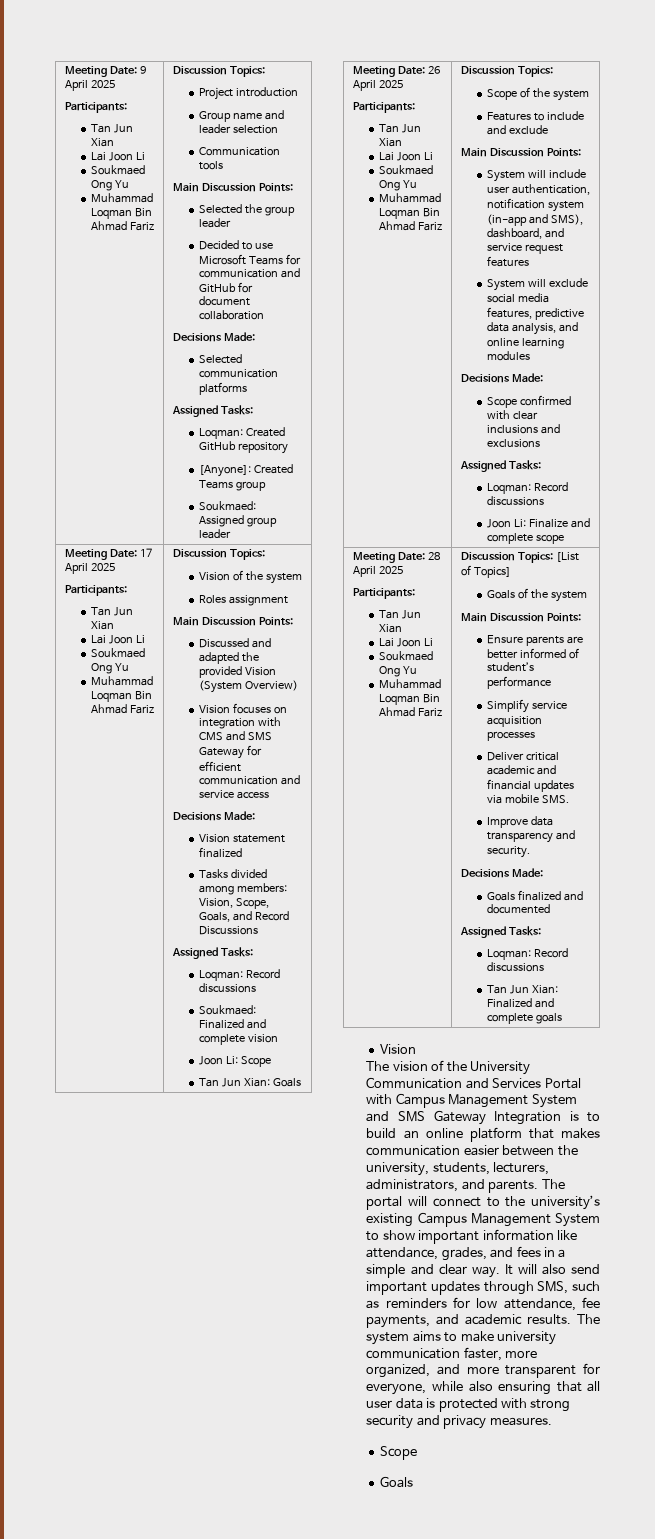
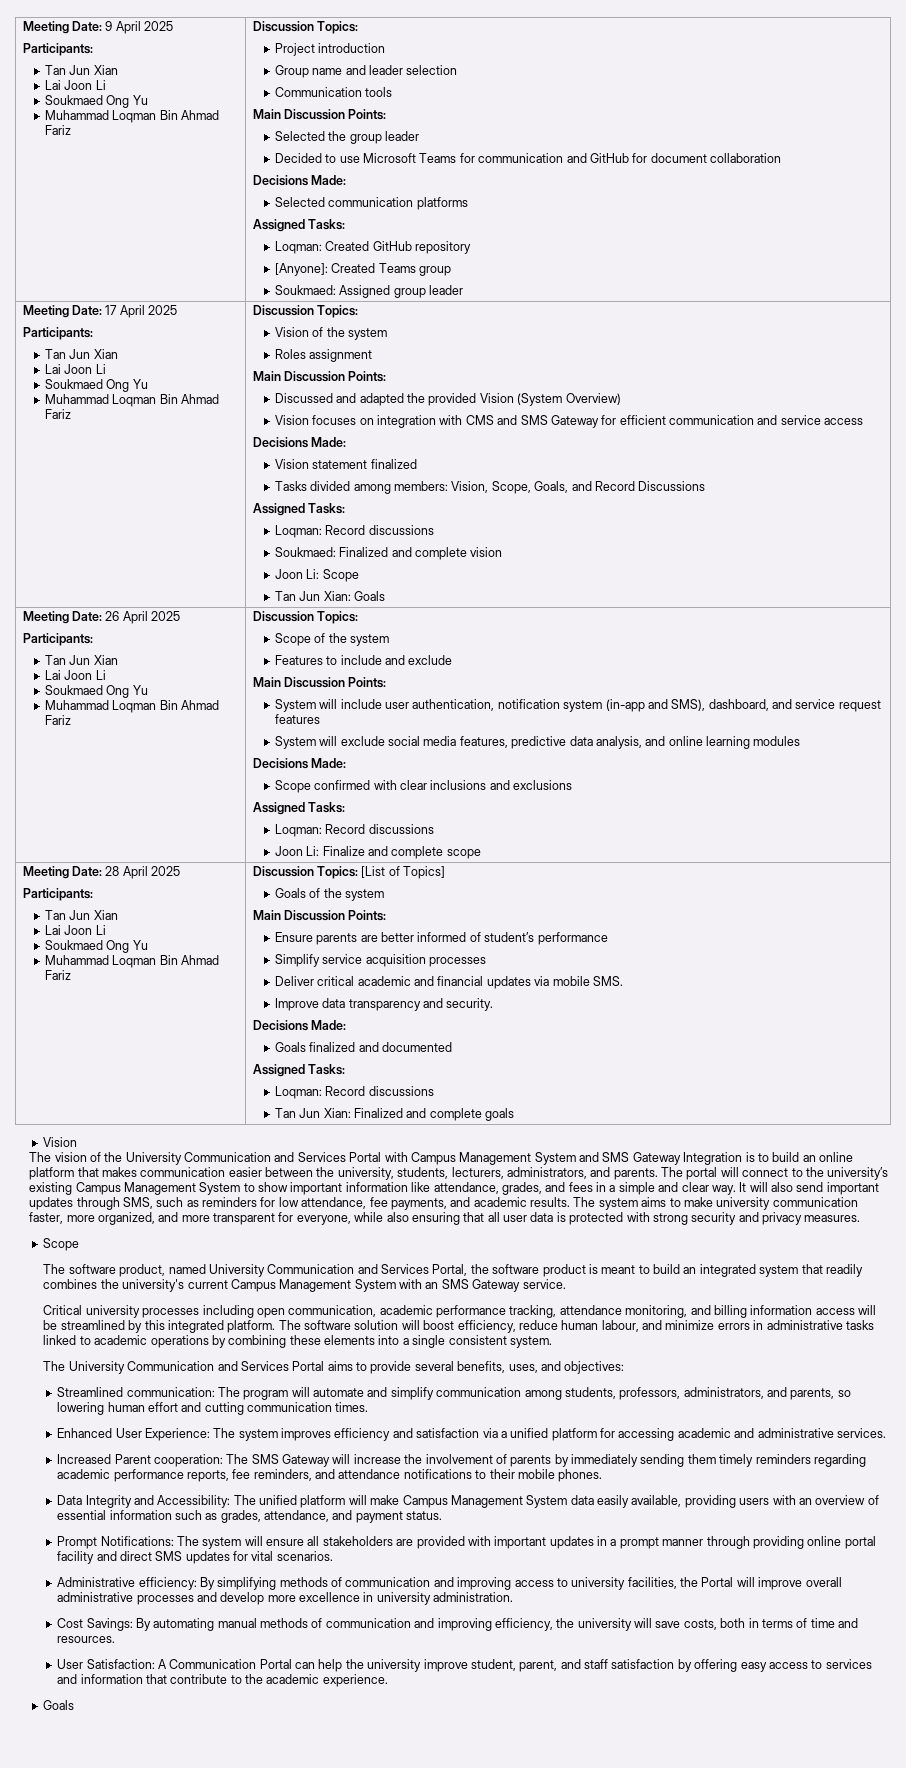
+ The software product, named University Communication and Services Portal, the software product is meant to build an integrated system that readily combines the university's current Campus Management System with an SMS Gateway service.
+ Critical university processes including open communication, academic performance tracking, attendance monitoring, and billing information access will be streamlined by this integrated platform. The software solution will boost efficiency, reduce human labour, and minimize errors in administrative tasks linked to academic operations by combining these elements into a single consistent system.
+ The University Communication and Services Portal aims to provide several benefits, uses, and objectives:
+ Streamlined communication: The program will automate and simplify communication among students, professors, administrators, and parents, so lowering human effort and cutting communication times.
+ Enhanced User Experience: The system improves efficiency and satisfaction via a unified platform for accessing academic and administrative services.
+ Increased Parent cooperation: The SMS Gateway will increase the involvement of parents by immediately sending them timely reminders regarding academic performance reports, fee reminders, and attendance notifications to their mobile phones.
+ Data Integrity and Accessibility: The unified platform will make Campus Management System data easily available, providing users with an overview of essential information such as grades, attendance, and payment status.
+ Prompt Notifications: The system will ensure all stakeholders are provided with important updates in a prompt manner through providing online portal facility and direct SMS updates for vital scenarios.
+ Administrative efficiency: By simplifying methods of communication and improving access to university facilities, the Portal will improve overall administrative processes and develop more excellence in university administration.
+ Cost Savings: By automating manual methods of communication and improving efficiency, the university will save costs, both in terms of time and resources.
+ User Satisfaction: A Communication Portal can help the university improve student, parent, and staff satisfaction by offering easy access to services and information that contribute to the academic experience.

